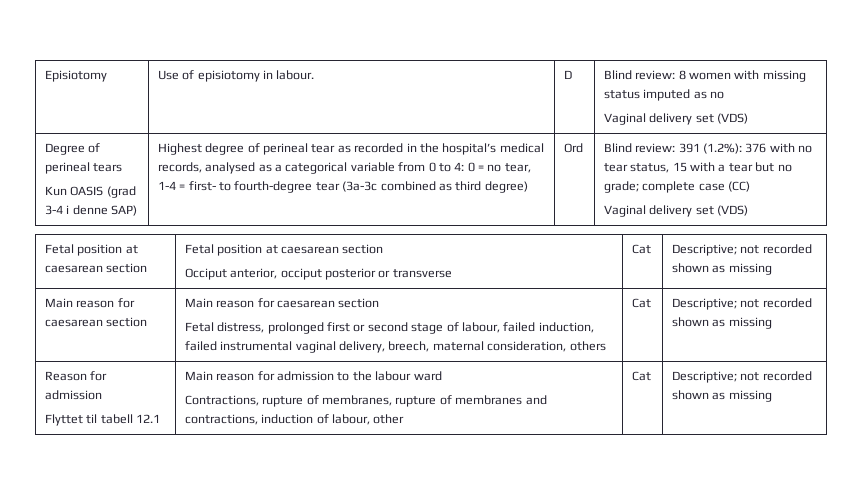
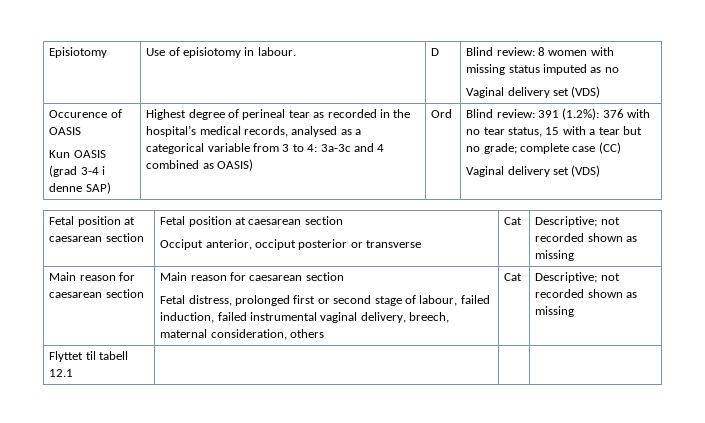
- Degree of perineal tears
+ Occurence of OASIS
- Highest degree of perineal tear as recorded in the hospital’s medical records, analysed as a categorical variable from 0 to 4: 0 = no tear, 1-4 = first- to fourth-degree tear (3a-3c combined as third degree)
+ Highest degree of perineal tear as recorded in the hospital’s medical records, analysed as a categorical variable from 3 to 4: 3a-3c and 4 combined as OASIS)
- Reason for admission
- Flyttet til tabell 12.1 | Main reason for admission to the labour ward
- Contractions, rupture of membranes, rupture of membranes and contractions, induction of labour, other | Cat | Descriptive; not recorded shown as missing
+ Flyttet til tabell 12.1 | | |

